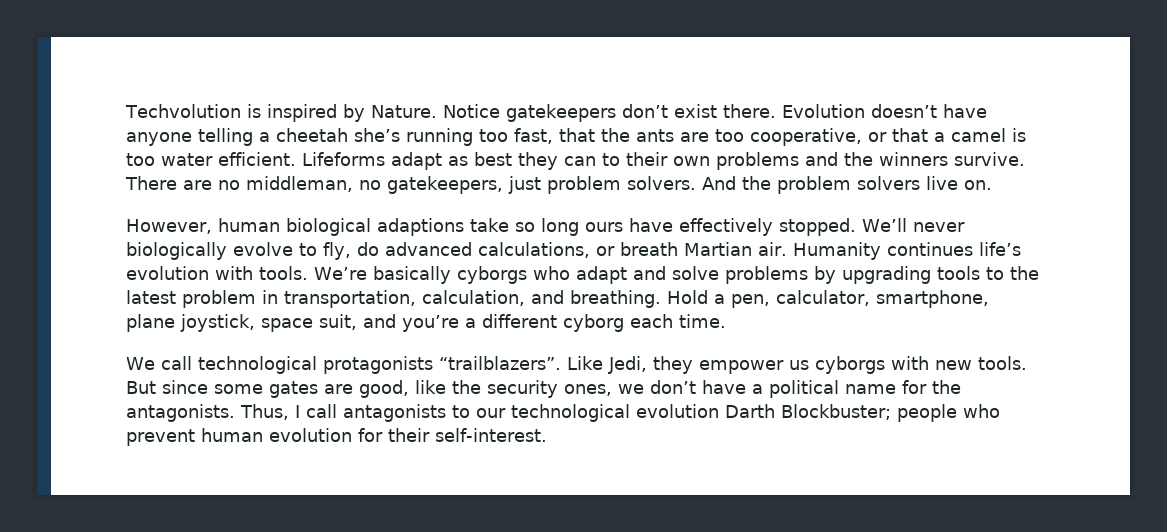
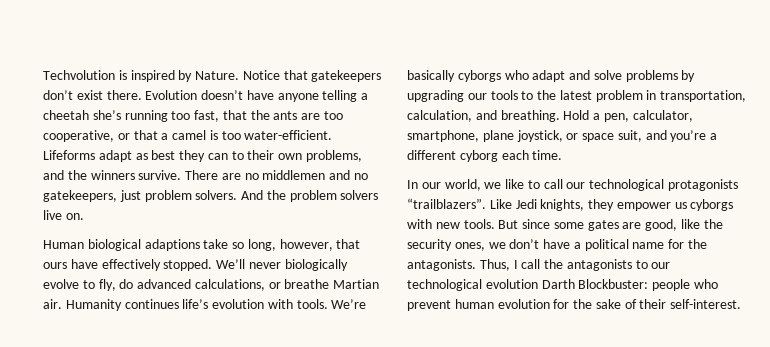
- Notice gatekeepers don’t exist there.
+ Notice that gatekeepers don’t exist there.
- Evolution doesn’t have anyone telling a cheetah she’s running too fast, that the ants are too cooperative, or that a camel is too water efficient.
+ Evolution doesn’t have anyone telling a cheetah she’s running too fast, that the ants are too cooperative, or that a camel is too water-efficient.
- Lifeforms adapt as best they can to their own problems and the winners survive.
+ Lifeforms adapt as best they can to their own problems, and the winners survive.
- There are no middleman, no gatekeepers, just problem solvers.
+ There are no middlemen and no gatekeepers, just problem solvers.
- However, human biological adaptions take so long ours have effectively stopped.
+ Human biological adaptions take so long, however, that ours have effectively stopped.
- We’ll never biologically evolve to fly, do advanced calculations, or breath Martian air.
+ We’ll never biologically evolve to fly, do advanced calculations, or breathe Martian air.
- We’re basically cyborgs who adapt and solve problems by upgrading tools to the latest problem in transportation, calculation, and breathing.
+ We’re basically cyborgs who adapt and solve problems by upgrading our tools to the latest problem in transportation, calculation, and breathing.
- Hold a pen, calculator, smartphone, plane joystick, space suit, and you’re a different cyborg each time.
+ Hold a pen, calculator, smartphone, plane joystick, or space suit, and you’re a different cyborg each time.
- We call technological protagonists “trailblazers”.
+ In our world, we like to call our technological protagonists “trailblazers”.
- Like Jedi, they empower us cyborgs with new tools.
+ Like Jedi knights, they empower us cyborgs with new tools.
- Thus, I call antagonists to our technological evolution Darth Blockbuster; people who prevent human evolution for their self-interest.
+ Thus, I call the antagonists to our technological evolution Darth Blockbuster: people who prevent human evolution for the sake of their self-interest.

